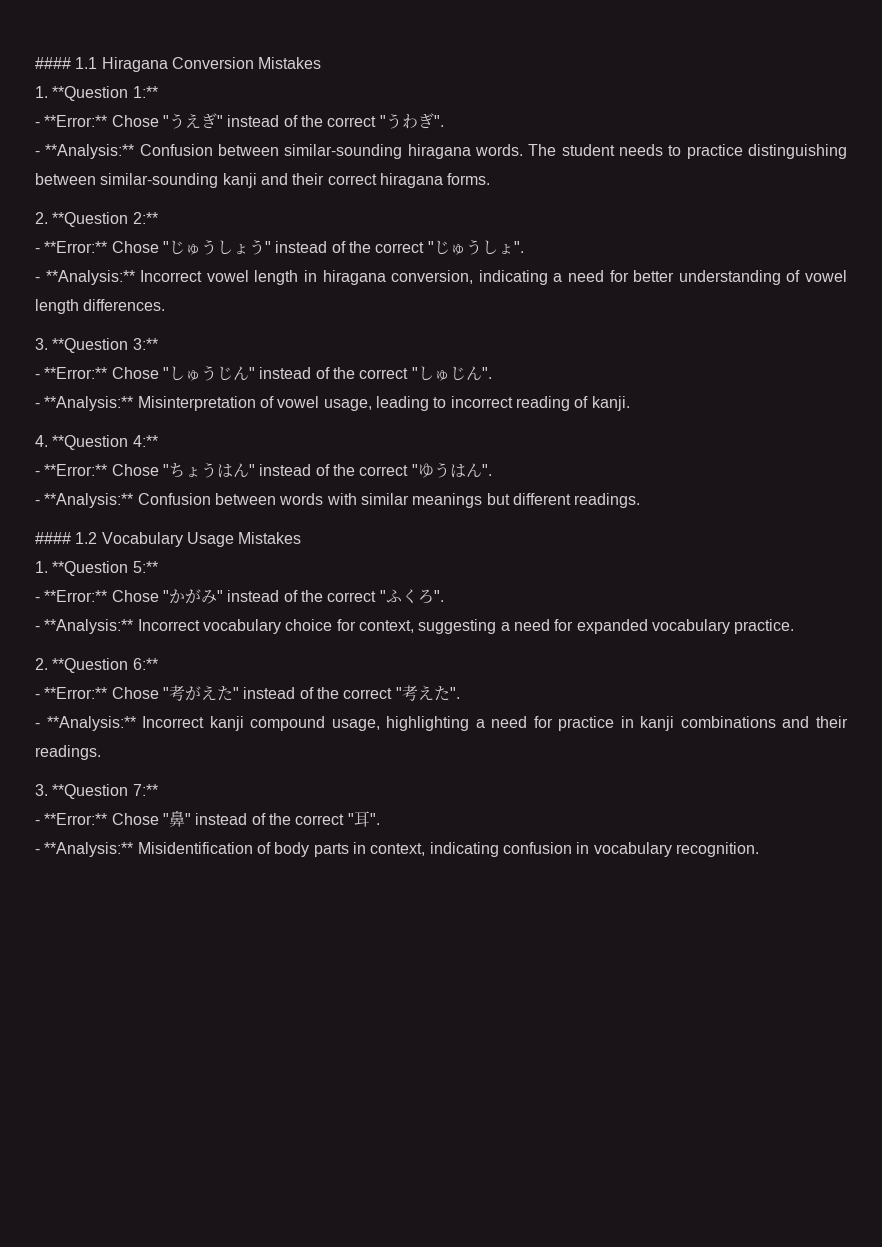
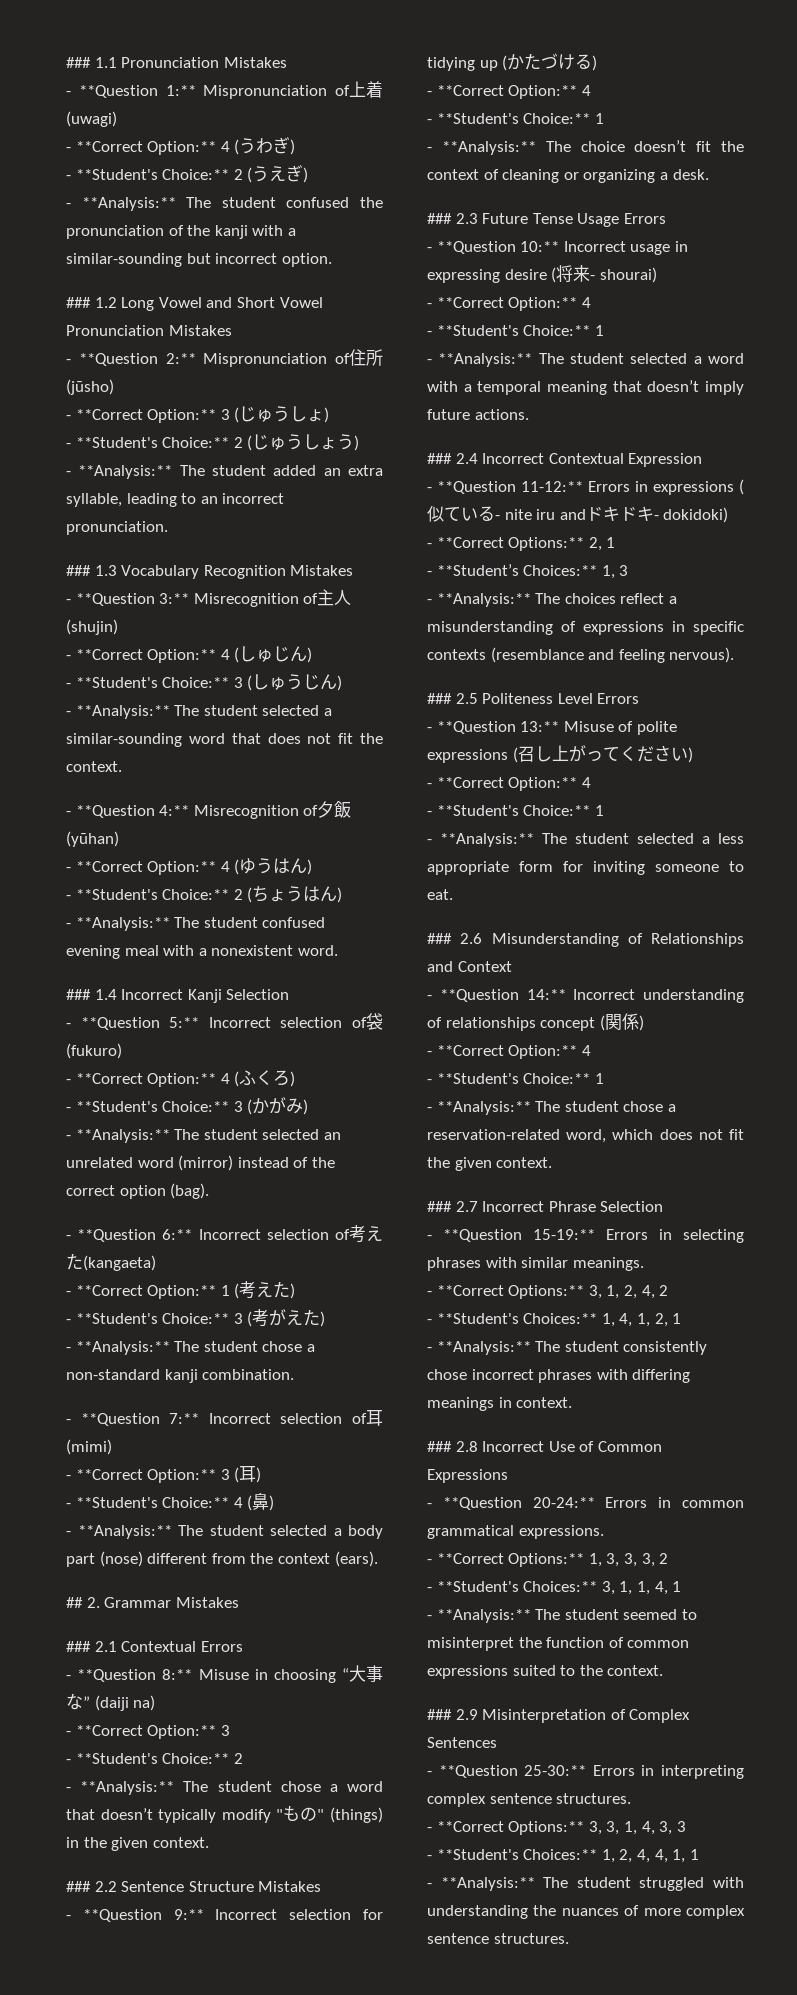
- #### 1.1 Hiragana Conversion Mistakes
- 1. **Question 1:**
- - **Error:** Chose "うえぎ" instead of the correct "うわぎ".
- - **Analysis:** Confusion between similar-sounding hiragana words. The student needs to practice distinguishing between similar-sounding kanji and their correct hiragana forms.
- 2. **Question 2:**
- - **Error:** Chose "じゅうしょう" instead of the correct "じゅうしょ".
- - **Analysis:** Incorrect vowel length in hiragana conversion, indicating a need for better understanding of vowel length differences.
- 3. **Question 3:**
- - **Error:** Chose "しゅうじん" instead of the correct "しゅじん".
- - **Analysis:** Misinterpretation of vowel usage, leading to incorrect reading of kanji.
- 4. **Question 4:**
- - **Error:** Chose "ちょうはん" instead of the correct "ゆうはん".
- - **Analysis:** Confusion between words with similar meanings but different readings.
- #### 1.2 Vocabulary Usage Mistakes
- 1. **Question 5:**
- - **Error:** Chose "かがみ" instead of the correct "ふくろ".
- - **Analysis:** Incorrect vocabulary choice for context, suggesting a need for expanded vocabulary practice.
- 2. **Question 6:**
- - **Error:** Chose "考がえた" instead of the correct "考えた".
- - **Analysis:** Incorrect kanji compound usage, highlighting a need for practice in kanji combinations and their readings.
- 3. **Question 7:**
- - **Error:** Chose "鼻" instead of the correct "耳".
- - **Analysis:** Misidentification of body parts in context, indicating confusion in vocabulary recognition.
+ ### 1.1 Pronunciation Mistakes
+ - **Question 1:** Mispronunciation of上着(uwagi)
+ - **Correct Option:** 4 (うわぎ)
+ - **Student's Choice:** 2 (うえぎ)
+ - **Analysis:** The student confused the pronunciation of the kanji with a similar-sounding but incorrect option.
+ ### 1.2 Long Vowel and Short Vowel Pronunciation Mistakes
+ - **Question 2:** Mispronunciation of住所(jūsho)
+ - **Correct Option:** 3 (じゅうしょ)
+ - **Student's Choice:** 2 (じゅうしょう)
+ - **Analysis:** The student added an extra syllable, leading to an incorrect pronunciation.
+ ### 1.3 Vocabulary Recognition Mistakes
+ - **Question 3:** Misrecognition of主人(shujin)
+ - **Correct Option:** 4 (しゅじん)
+ - **Student's Choice:** 3 (しゅうじん)
+ - **Analysis:** The student selected a similar-sounding word that does not fit the context.
+ - **Question 4:** Misrecognition of夕飯(yūhan)
+ - **Correct Option:** 4 (ゆうはん)
+ - **Student's Choice:** 2 (ちょうはん)
+ - **Analysis:** The student confused evening meal with a nonexistent word.
+ ### 1.4 Incorrect Kanji Selection
+ - **Question 5:** Incorrect selection of袋(fukuro)
+ - **Correct Option:** 4 (ふくろ)
+ - **Student's Choice:** 3 (かがみ)
+ - **Analysis:** The student selected an unrelated word (mirror) instead of the correct option (bag).
+ - **Question 6:** Incorrect selection of考えた(kangaeta)
+ - **Correct Option:** 1 (考えた)
+ - **Student's Choice:** 3 (考がえた)
+ - **Analysis:** The student chose a non-standard kanji combination.
+ - **Question 7:** Incorrect selection of耳(mimi)
+ - **Correct Option:** 3 (耳)
+ - **Student's Choice:** 4 (鼻)
+ - **Analysis:** The student selected a body part (nose) different from the context (ears).
+ ## 2. Grammar Mistakes
+ ### 2.1 Contextual Errors
+ - **Question 8:** Misuse in choosing “大事な” (daiji na)
+ - **Correct Option:** 3
+ - **Student's Choice:** 2
+ - **Analysis:** The student chose a word that doesn’t typically modify "もの" (things) in the given context.
+ ### 2.2 Sentence Structure Mistakes
+ - **Question 9:** Incorrect selection for tidying up (かたづける)
+ - **Correct Option:** 4
+ - **Student's Choice:** 1
+ - **Analysis:** The choice doesn’t fit the context of cleaning or organizing a desk.
+ ### 2.3 Future Tense Usage Errors
+ - **Question 10:** Incorrect usage in expressing desire (将来- shourai)
+ - **Correct Option:** 4
+ - **Student's Choice:** 1
+ - **Analysis:** The student selected a word with a temporal meaning that doesn’t imply future actions.
+ ### 2.4 Incorrect Contextual Expression
+ - **Question 11-12:** Errors in expressions (似ている- nite iru andドキドキ- dokidoki)
+ - **Correct Options:** 2, 1
+ - **Student’s Choices:** 1, 3
+ - **Analysis:** The choices reflect a misunderstanding of expressions in specific contexts (resemblance and feeling nervous).
+ ### 2.5 Politeness Level Errors
+ - **Question 13:** Misuse of polite expressions (召し上がってください)
+ - **Correct Option:** 4
+ - **Student's Choice:** 1
+ - **Analysis:** The student selected a less appropriate form for inviting someone to eat.
+ ### 2.6 Misunderstanding of Relationships and Context
+ - **Question 14:** Incorrect understanding of relationships concept (関係)
+ - **Correct Option:** 4
+ - **Student's Choice:** 1
+ - **Analysis:** The student chose a reservation-related word, which does not fit the given context.
+ ### 2.7 Incorrect Phrase Selection
+ - **Question 15-19:** Errors in selecting phrases with similar meanings.
+ - **Correct Options:** 3, 1, 2, 4, 2
+ - **Student's Choices:** 1, 4, 1, 2, 1
+ - **Analysis:** The student consistently chose incorrect phrases with differing meanings in context.
+ ### 2.8 Incorrect Use of Common Expressions
+ - **Question 20-24:** Errors in common grammatical expressions.
+ - **Correct Options:** 1, 3, 3, 3, 2
+ - **Student's Choices:** 3, 1, 1, 4, 1
+ - **Analysis:** The student seemed to misinterpret the function of common expressions suited to the context.
+ ### 2.9 Misinterpretation of Complex Sentences
+ - **Question 25-30:** Errors in interpreting complex sentence structures.
+ - **Correct Options:** 3, 3, 1, 4, 3, 3
+ - **Student's Choices:** 1, 2, 4, 4, 1, 1
+ - **Analysis:** The student struggled with understanding the nuances of more complex sentence structures.

